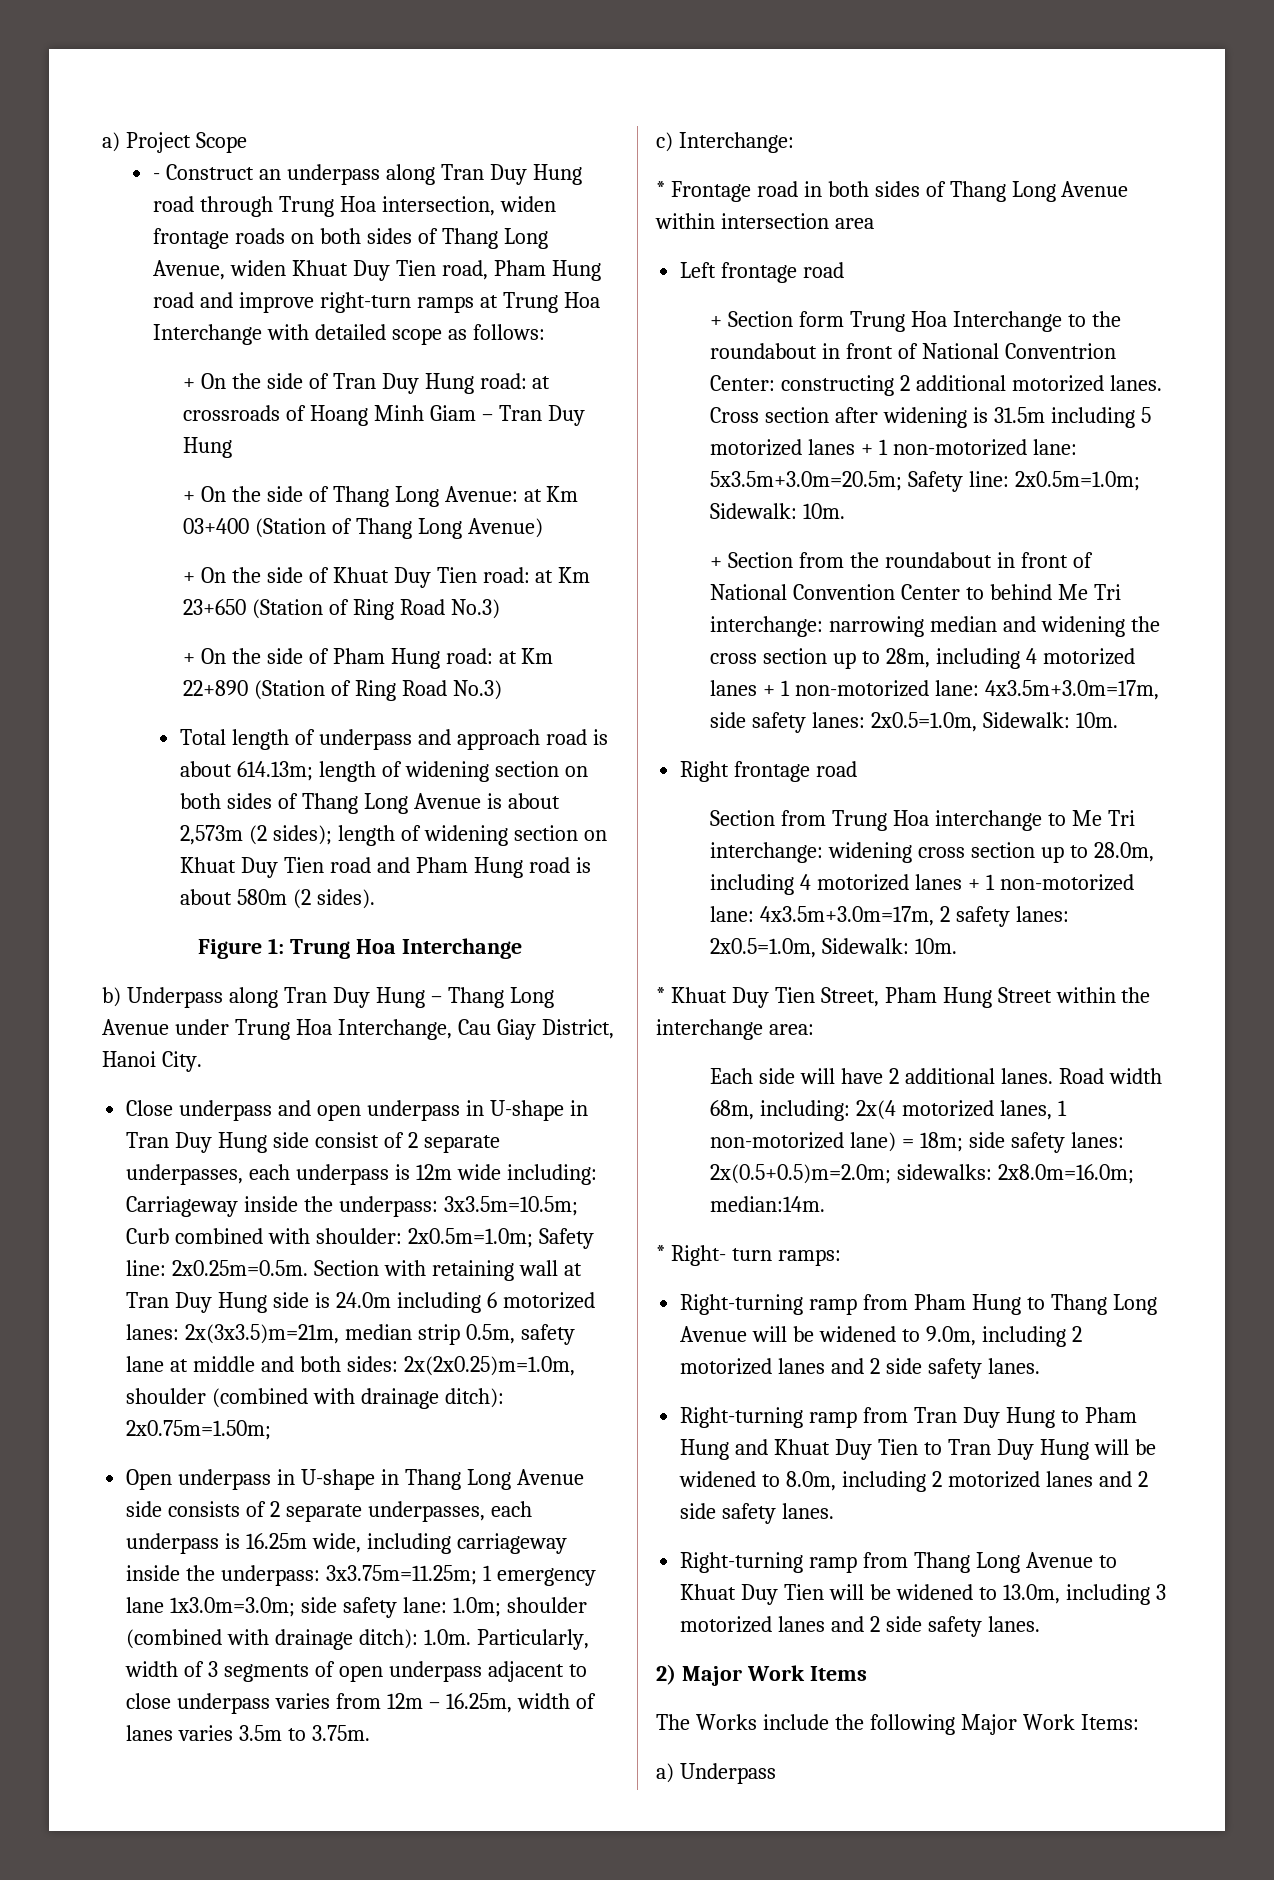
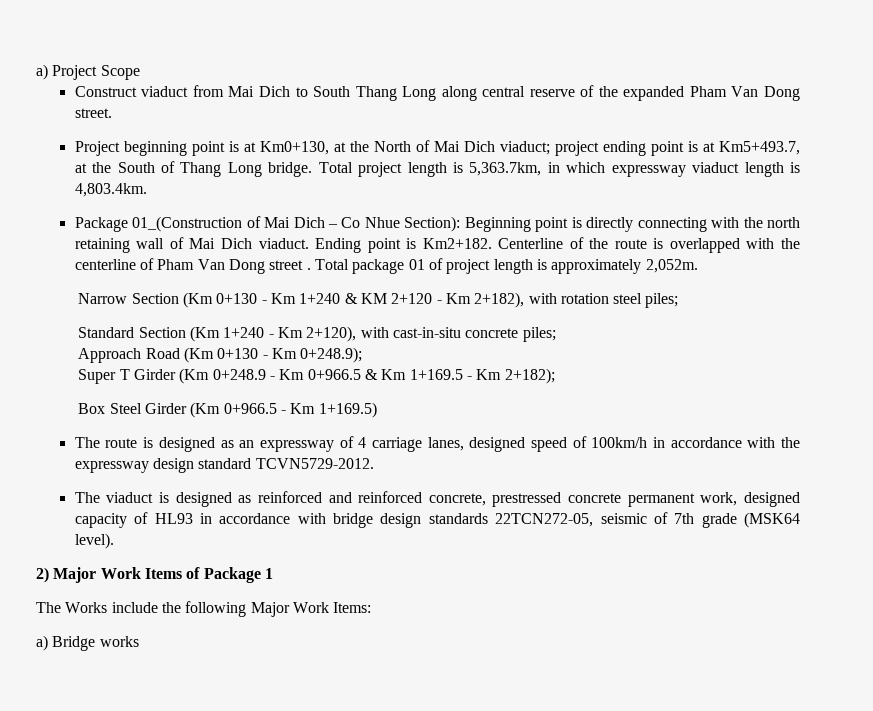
- - Construct an underpass along Tran Duy Hung road through Trung Hoa intersection, widen frontage roads on both sides of Thang Long Avenue, widen Khuat Duy Tien road, Pham Hung road and improve right-turn ramps at Trung Hoa Interchange with detailed scope as follows:
- + On the side of Tran Duy Hung road: at crossroads of Hoang Minh Giam – Tran Duy Hung
- + On the side of Thang Long Avenue: at Km 03+400 (Station of Thang Long Avenue)
- + On the side of Khuat Duy Tien road: at Km 23+650 (Station of Ring Road No.3)
- + On the side of Pham Hung road: at Km 22+890 (Station of Ring Road No.3)
- Total length of underpass and approach road is about 614.13m; length of widening section on both sides of Thang Long Avenue is about 2,573m (2 sides); length of widening section on Khuat Duy Tien road and Pham Hung road is about 580m (2 sides).
- Figure 1: Trung Hoa Interchange
- b) Underpass along Tran Duy Hung – Thang Long Avenue under Trung Hoa Interchange, Cau Giay District, Hanoi City.
- Close underpass and open underpass in U-shape in Tran Duy Hung side consist of 2 separate underpasses, each underpass is 12m wide including: Carriageway inside the underpass: 3x3.5m=10.5m; Curb combined with shoulder: 2x0.5m=1.0m; Safety line: 2x0.25m=0.5m. Section with retaining wall at Tran Duy Hung side is 24.0m including 6 motorized lanes: 2x(3x3.5)m=21m, median strip 0.5m, safety lane at middle and both sides: 2x(2x0.25)m=1.0m, shoulder (combined with drainage ditch): 2x0.75m=1.50m;
- Open underpass in U-shape in Thang Long Avenue side consists of 2 separate underpasses, each underpass is 16.25m wide, including carriageway inside the underpass: 3x3.75m=11.25m; 1 emergency lane 1x3.0m=3.0m; side safety lane: 1.0m; shoulder (combined with drainage ditch): 1.0m. Particularly, width of 3 segments of open underpass adjacent to close underpass varies from 12m – 16.25m, width of lanes varies 3.5m to 3.75m.
- c) Interchange:
- * Frontage road in both sides of Thang Long Avenue within intersection area
- Left frontage road
- + Section form Trung Hoa Interchange to the roundabout in front of National Conventrion Center: constructing 2 additional motorized lanes. Cross section after widening is 31.5m including 5 motorized lanes + 1 non-motorized lane: 5x3.5m+3.0m=20.5m; Safety line: 2x0.5m=1.0m; Sidewalk: 10m.
- + Section from the roundabout in front of National Convention Center to behind Me Tri interchange: narrowing median and widening the cross section up to 28m, including 4 motorized lanes + 1 non-motorized lane: 4x3.5m+3.0m=17m, side safety lanes: 2x0.5=1.0m, Sidewalk: 10m.
- Right frontage road
- Section from Trung Hoa interchange to Me Tri interchange: widening cross section up to 28.0m, including 4 motorized lanes + 1 non-motorized lane: 4x3.5m+3.0m=17m, 2 safety lanes: 2x0.5=1.0m, Sidewalk: 10m.
- * Khuat Duy Tien Street, Pham Hung Street within the interchange area:
- Each side will have 2 additional lanes. Road width 68m, including: 2x(4 motorized lanes, 1 non-motorized lane) = 18m; side safety lanes: 2x(0.5+0.5)m=2.0m; sidewalks: 2x8.0m=16.0m; median:14m.
- * Right- turn ramps:
- Right-turning ramp from Pham Hung to Thang Long Avenue will be widened to 9.0m, including 2 motorized lanes and 2 side safety lanes.
- Right-turning ramp from Tran Duy Hung to Pham Hung and Khuat Duy Tien to Tran Duy Hung will be widened to 8.0m, including 2 motorized lanes and 2 side safety lanes.
- Right-turning ramp from Thang Long Avenue to Khuat Duy Tien will be widened to 13.0m, including 3 motorized lanes and 2 side safety lanes.
+ Construct viaduct from Mai Dich to South Thang Long along central reserve of the expanded Pham Van Dong street.
+ Project beginning point is at Km0+130, at the North of Mai Dich viaduct; project ending point is at Km5+493.7, at the South of Thang Long bridge. Total project length is 5,363.7km, in which expressway viaduct length is 4,803.4km.
+ Package 01_(Construction of Mai Dich – Co Nhue Section): Beginning point is directly connecting with the north retaining wall of Mai Dich viaduct. Ending point is Km2+182. Centerline of the route is overlapped with the centerline of Pham Van Dong street . Total package 01 of project length is approximately 2,052m.
+ Narrow Section (Km 0+130 - Km 1+240 & KM 2+120 - Km 2+182), with rotation steel piles;
+ Standard Section (Km 1+240 - Km 2+120), with cast-in-situ concrete piles;
+ Approach Road (Km 0+130 - Km 0+248.9);
+ Super T Girder (Km 0+248.9 - Km 0+966.5 & Km 1+169.5 - Km 2+182);
+ Box Steel Girder (Km 0+966.5 - Km 1+169.5)
+ The route is designed as an expressway of 4 carriage lanes, designed speed of 100km/h in accordance with the expressway design standard TCVN5729-2012.
+ The viaduct is designed as reinforced and reinforced concrete, prestressed concrete permanent work, designed capacity of HL93 in accordance with bridge design standards 22TCN272-05, seismic of 7th grade (MSK64 level).
- 2) Major Work Items
+ 2) Major Work Items of Package 1
- a) Underpass
+ a) Bridge works

